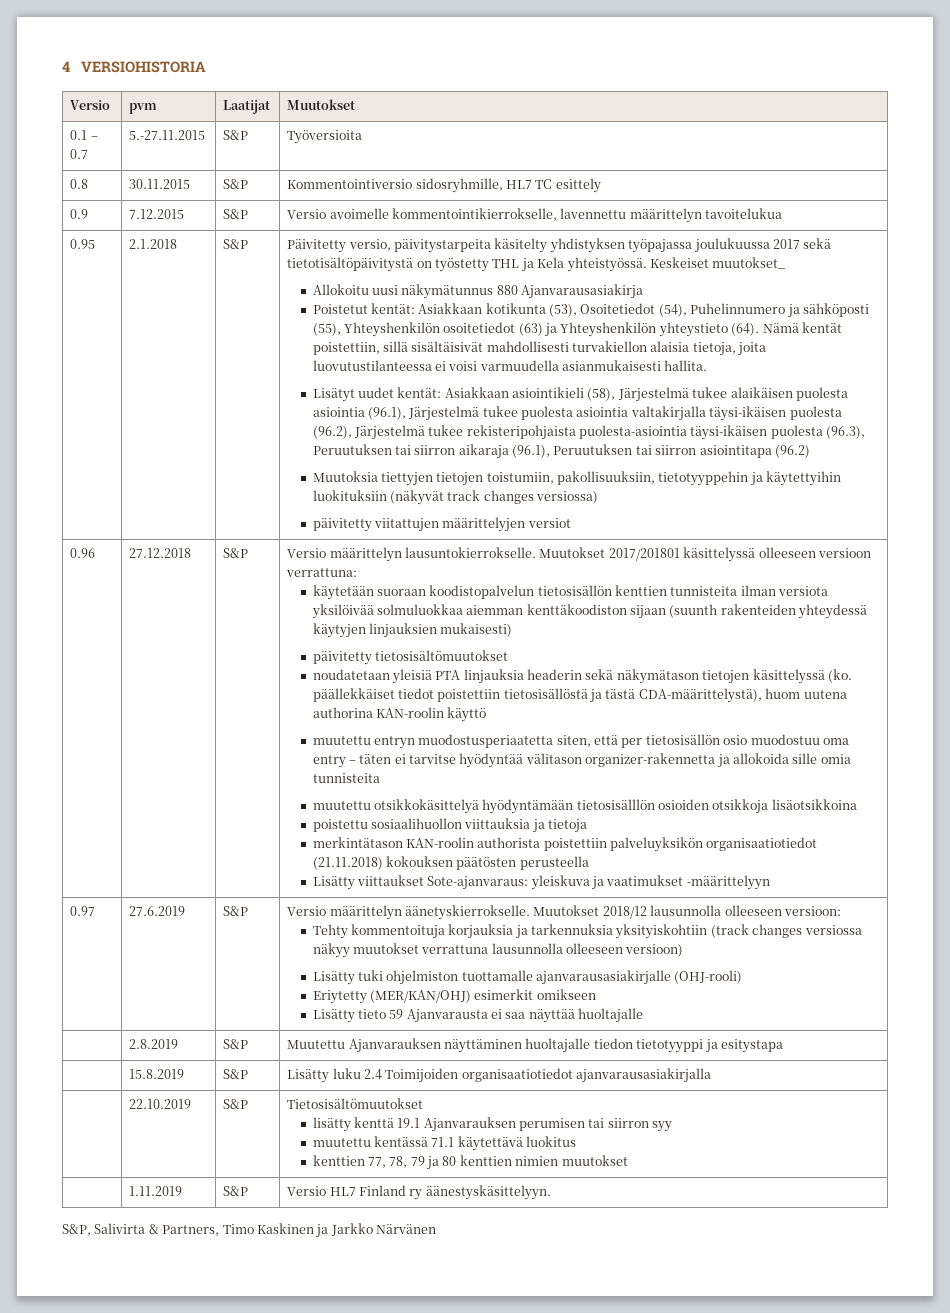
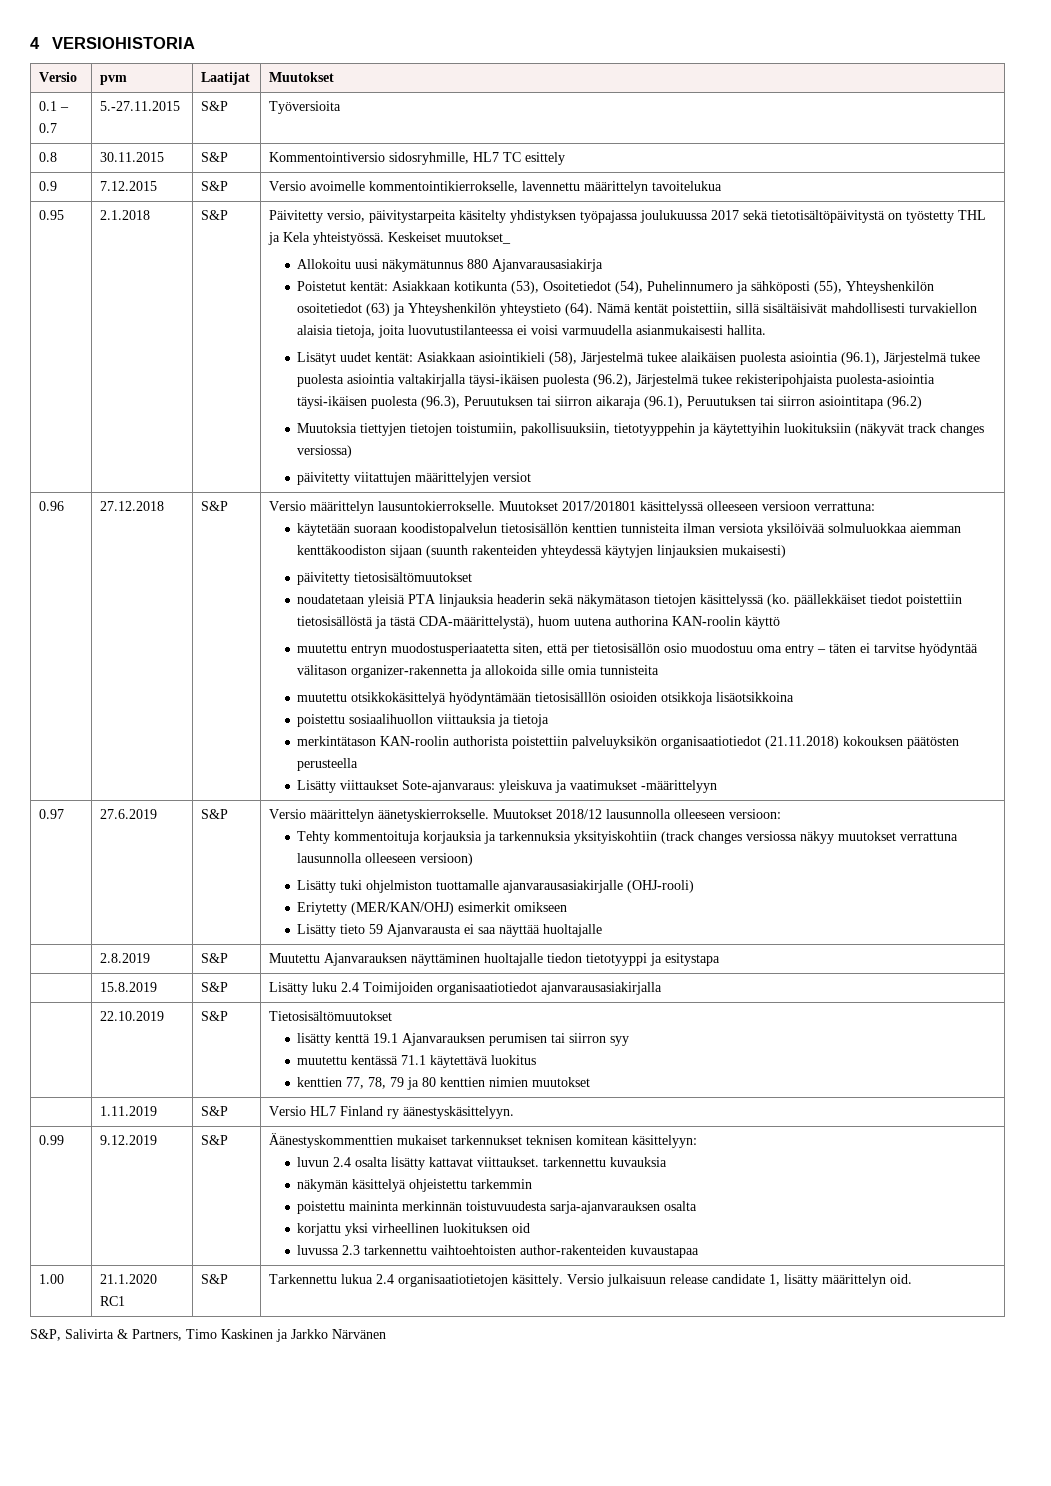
+ 0.99 | 9.12.2019 | S&P | Äänestyskommenttien mukaiset tarkennukset teknisen komitean käsittelyyn:
+ luvun 2.4 osalta lisätty kattavat viittaukset. tarkennettu kuvauksia
+ näkymän käsittelyä ohjeistettu tarkemmin
+ poistettu maininta merkinnän toistuvuudesta sarja-ajanvarauksen osalta
+ korjattu yksi virheellinen luokituksen oid
+ luvussa 2.3 tarkennettu vaihtoehtoisten author-rakenteiden kuvaustapaa
+ 1.00 | 21.1.2020 RC1 | S&P | Tarkennettu lukua 2.4 organisaatiotietojen käsittely. Versio julkaisuun release candidate 1, lisätty määrittelyn oid.

